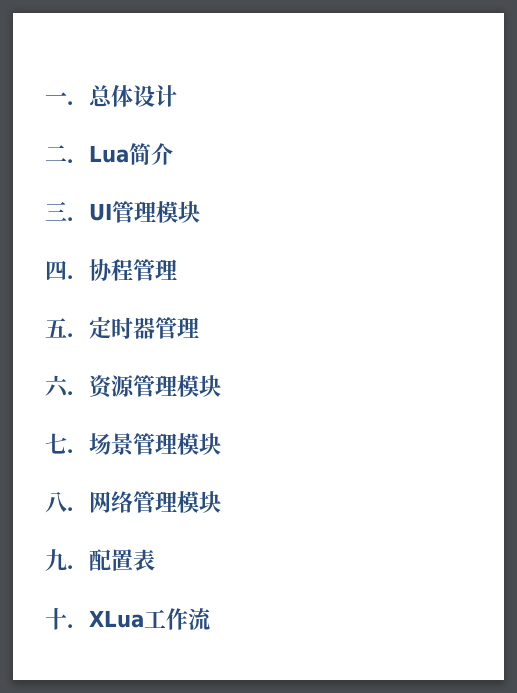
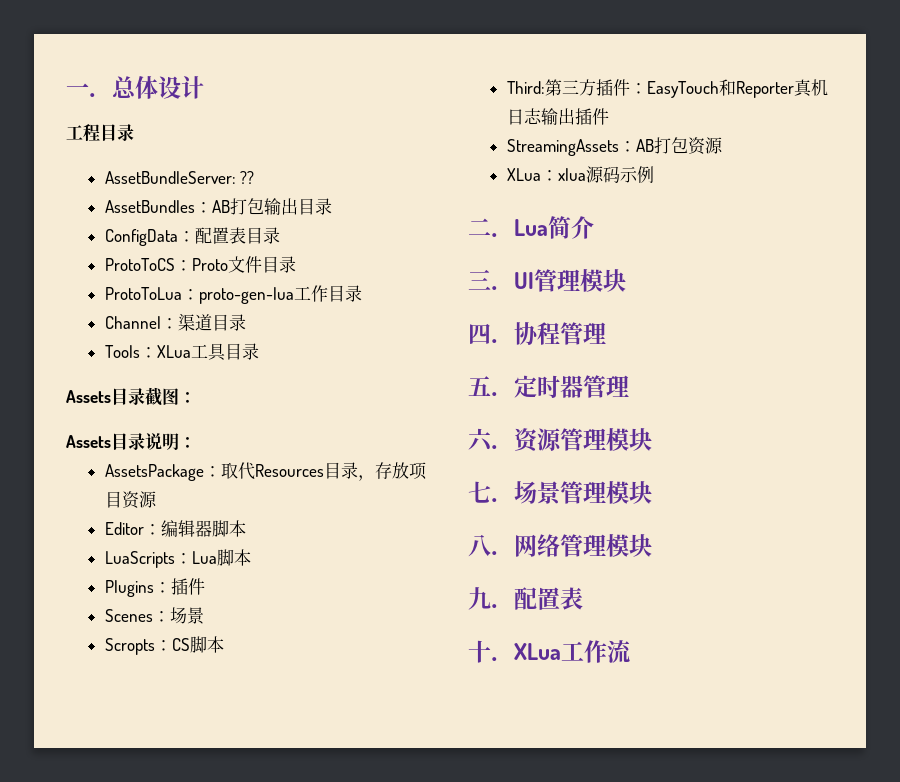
+ 工程目录
+ AssetBundleServer: ??
+ AssetBundles：AB打包输出目录
+ ConfigData：配置表目录
+ ProtoToCS：Proto文件目录
+ ProtoToLua：proto-gen-lua工作目录
+ Channel：渠道目录
+ Tools：XLua工具目录
+ Assets目录截图：
+ Assets目录说明：
+ AssetsPackage：取代Resources目录，存放项目资源
+ Editor：编辑器脚本
+ LuaScripts：Lua脚本
+ Plugins：插件
+ Scenes：场景
+ Scropts：CS脚本
+ Third:第三方插件：EasyTouch和Reporter真机日志输出插件
+ StreamingAssets：AB打包资源
+ XLua：xlua源码示例

